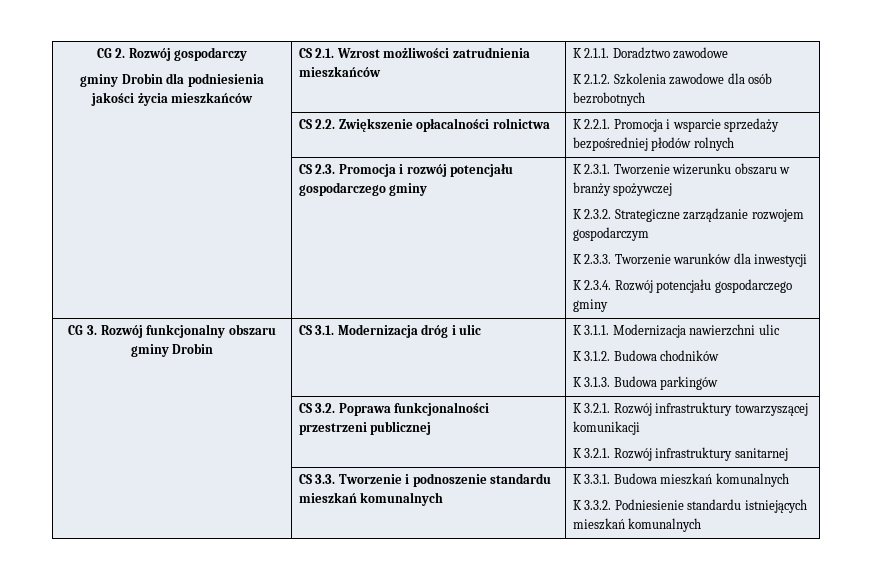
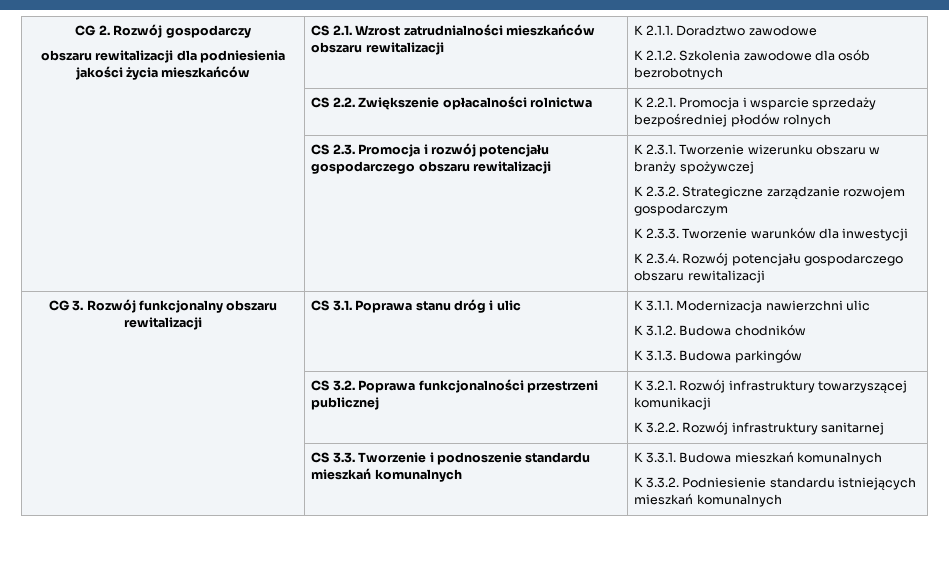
  CG 2. Rozwój gospodarczy
- gminy Drobin dla podniesienia jakości życia mieszkańców | CS 2.1. Wzrost możliwości zatrudnienia mieszkańców | K 2.1.1. Doradztwo zawodowe
+ obszaru rewitalizacji dla podniesienia jakości życia mieszkańców | CS 2.1. Wzrost zatrudnialności mieszkańców obszaru rewitalizacji | K 2.1.1. Doradztwo zawodowe
- | CS 2.3. Promocja i rozwój potencjału gospodarczego gminy | K 2.3.1. Tworzenie wizerunku obszaru w branży spożywczej
+ | CS 2.3. Promocja i rozwój potencjału gospodarczego obszaru rewitalizacji | K 2.3.1. Tworzenie wizerunku obszaru w branży spożywczej
  K 2.3.2. Strategiczne zarządzanie rozwojem gospodarczym
  K 2.3.3. Tworzenie warunków dla inwestycji
- K 2.3.4. Rozwój potencjału gospodarczego gminy
+ K 2.3.4. Rozwój potencjału gospodarczego obszaru rewitalizacji
- CG 3. Rozwój funkcjonalny obszaru gminy Drobin | CS 3.1. Modernizacja dróg i ulic | K 3.1.1. Modernizacja nawierzchni ulic
+ CG 3. Rozwój funkcjonalny obszaru rewitalizacji | CS 3.1. Poprawa stanu dróg i ulic | K 3.1.1. Modernizacja nawierzchni ulic
  | CS 3.2. Poprawa funkcjonalności przestrzeni publicznej | K 3.2.1. Rozwój infrastruktury towarzyszącej komunikacji
- K 3.2.1. Rozwój infrastruktury sanitarnej
+ K 3.2.2. Rozwój infrastruktury sanitarnej

